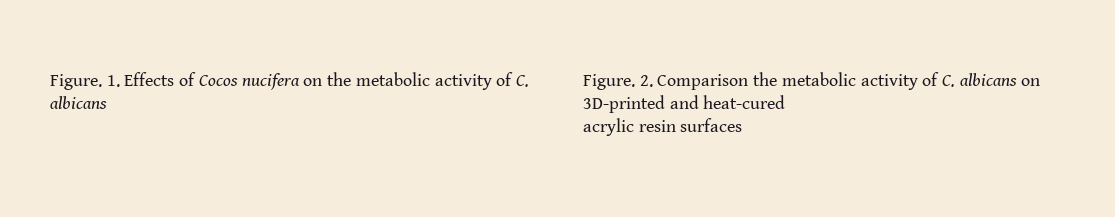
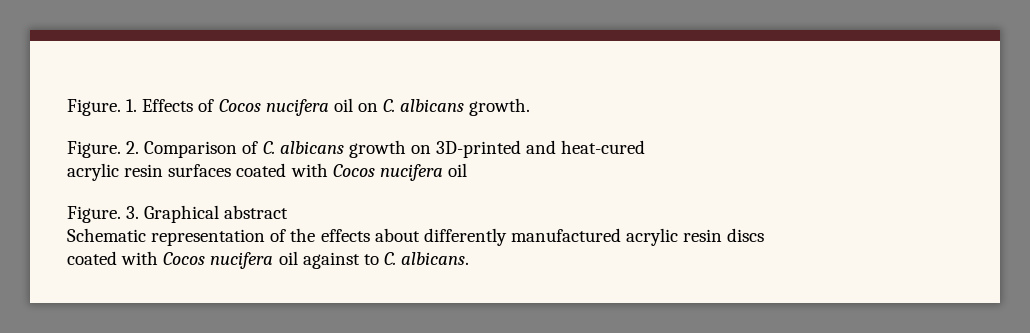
- 1. Effects of Cocos nucifera on the metabolic activity of C. albicans
+ 1. Effects of Cocos nucifera oil on C. albicans growth.
- 2. Comparison the metabolic activity of C. albicans on 3D-printed and heat-cured
+ 2. Comparison of C. albicans growth on 3D-printed and heat-cured
- acrylic resin surfaces
+ acrylic resin surfaces coated with Cocos nucifera oil
+ Figure. 3. Graphical abstract
+ Schematic representation of the effects about differently manufactured acrylic resin discs
+ coated with Cocos nucifera oil against to C. albicans.

